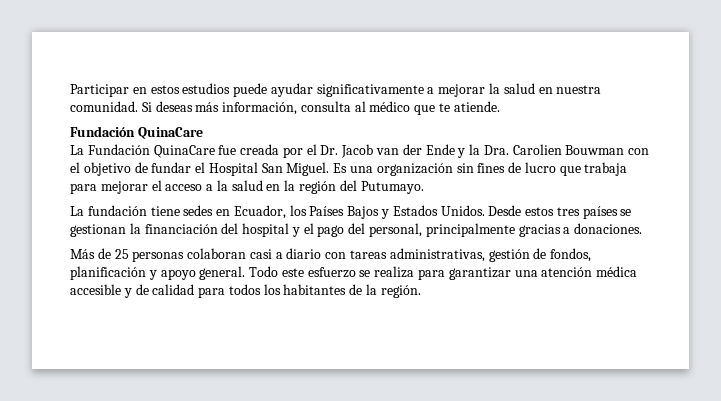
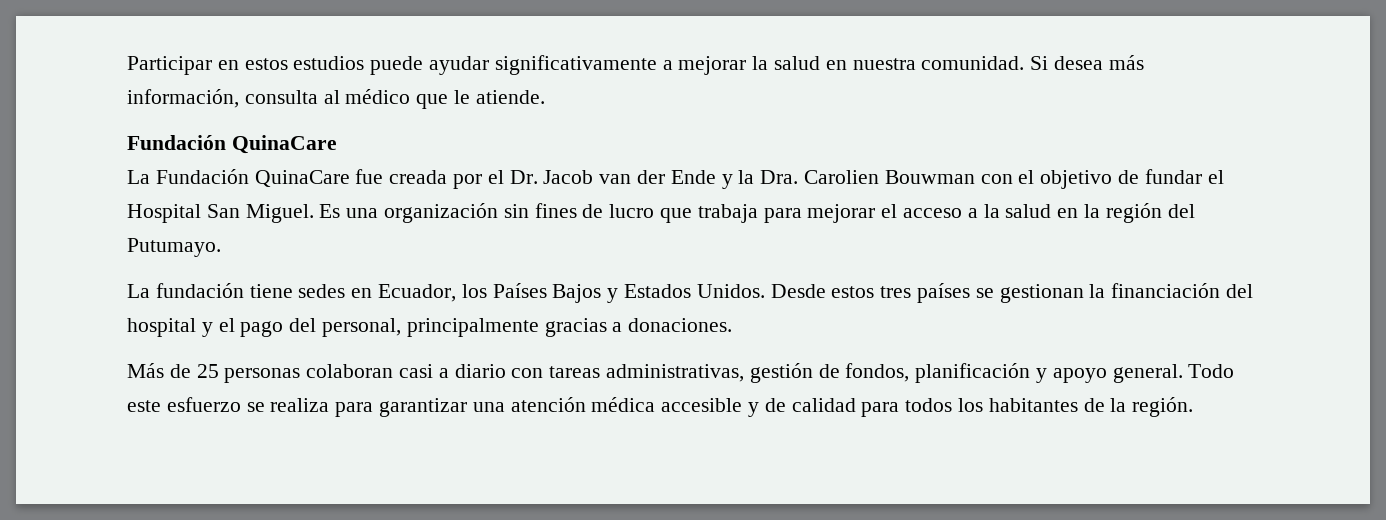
- Si deseas más información, consulta al médico que te atiende.
+ Si desea más información, consulta al médico que le atiende.

